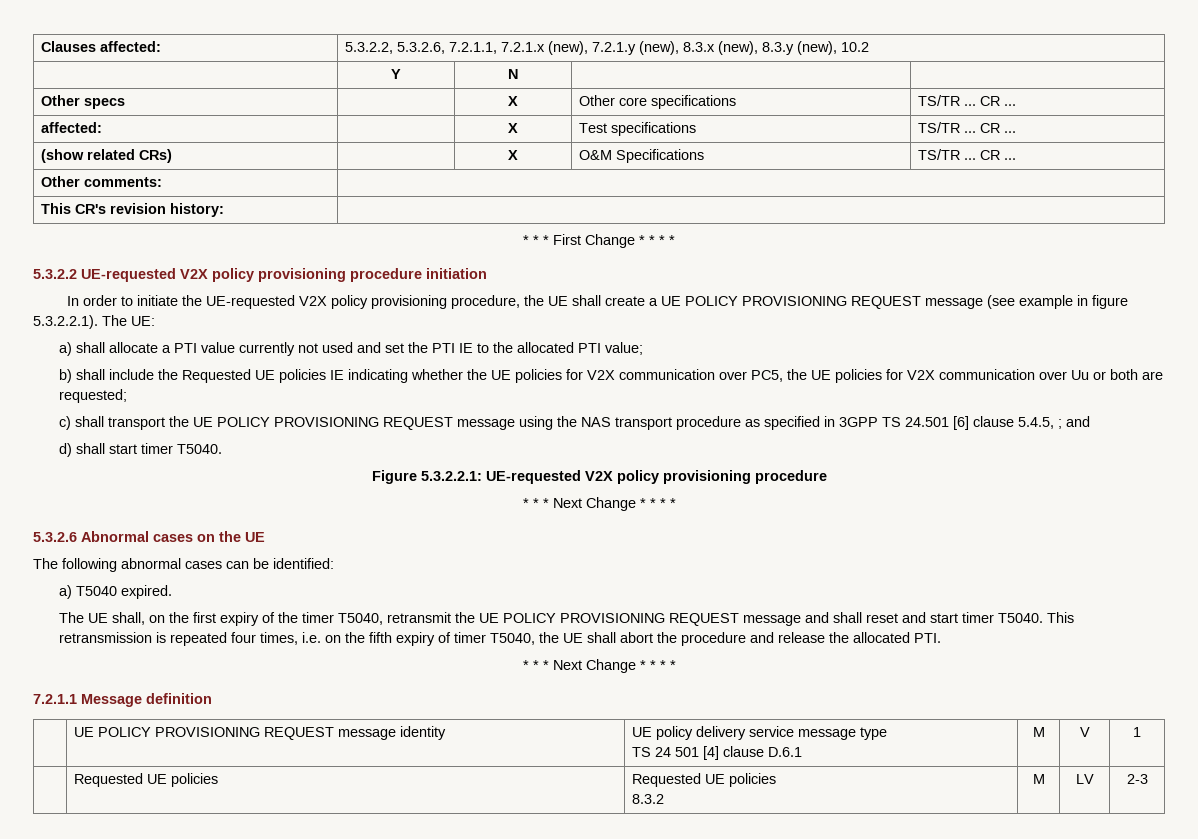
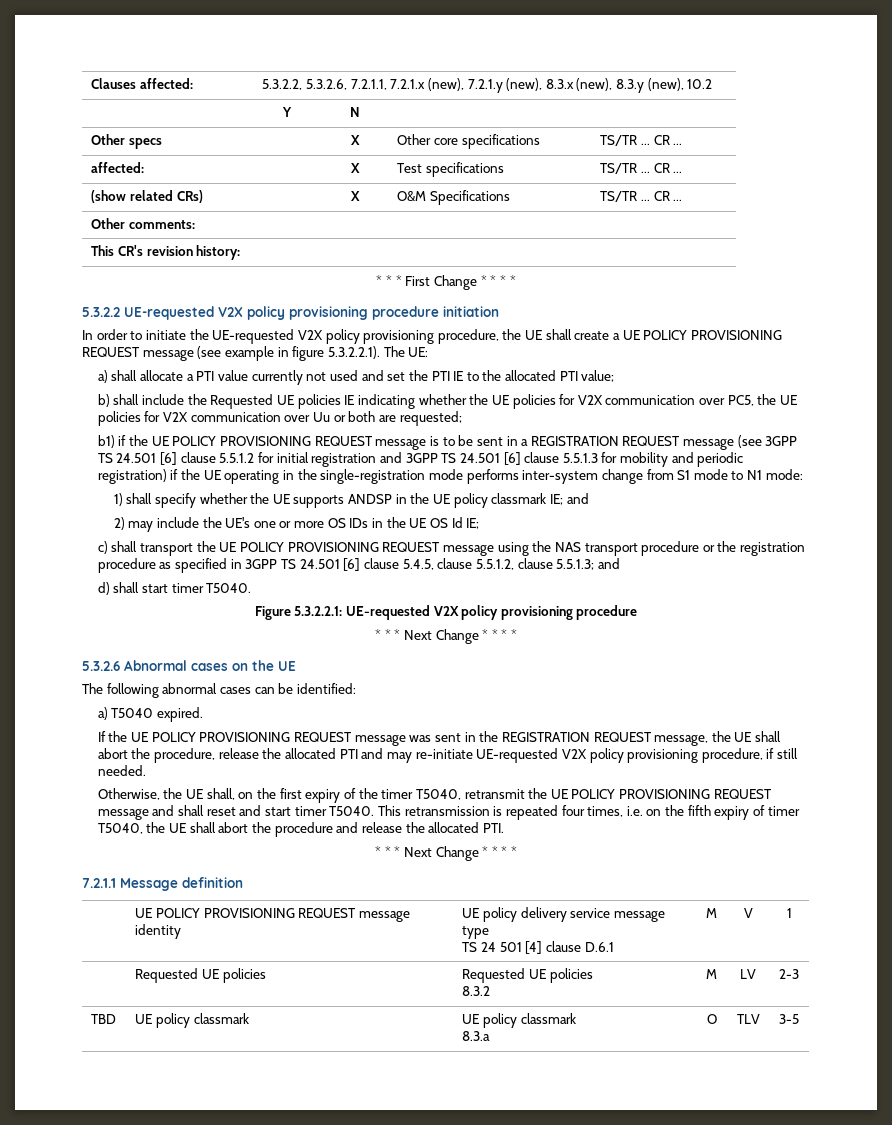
+ b1) if the UE POLICY PROVISIONING REQUEST message is to be sent in a REGISTRATION REQUEST message (see 3GPP TS 24.501 [6] clause 5.5.1.2 for initial registration and 3GPP TS 24.501 [6] clause 5.5.1.3 for mobility and periodic registration) if the UE operating in the single-registration mode performs inter-system change from S1 mode to N1 mode:
+ 1) shall specify whether the UE supports ANDSP in the UE policy classmark IE; and
+ 2) may include the UE's one or more OS IDs in the UE OS Id IE;
- c) shall transport the UE POLICY PROVISIONING REQUEST message using the NAS transport procedure as specified in 3GPP TS 24.501 [6] clause 5.4.5, ; and
+ c) shall transport the UE POLICY PROVISIONING REQUEST message using the NAS transport procedure or the registration procedure as specified in 3GPP TS 24.501 [6] clause 5.4.5, clause 5.5.1.2, clause 5.5.1.3; and
- The UE shall, on the first expiry of the timer T5040, retransmit the UE POLICY PROVISIONING REQUEST message and shall reset and start timer T5040.
+ If the UE POLICY PROVISIONING REQUEST message was sent in the REGISTRATION REQUEST message, the UE shall abort the procedure, release the allocated PTI and may re-initiate UE-requested V2X policy provisioning procedure, if still needed.
+ Otherwise, the UE shall, on the first expiry of the timer T5040, retransmit the UE POLICY PROVISIONING REQUEST message and shall reset and start timer T5040.
+ TBD | UE policy classmark | UE policy classmark
+ 8.3.a | O | TLV | 3-5

